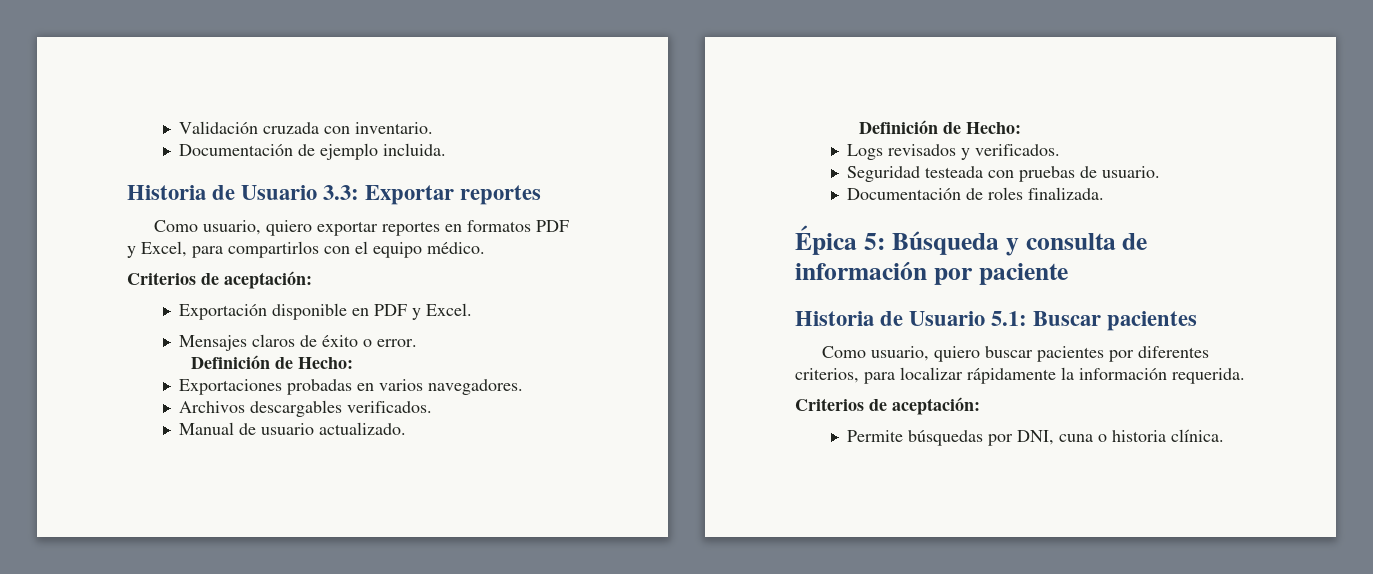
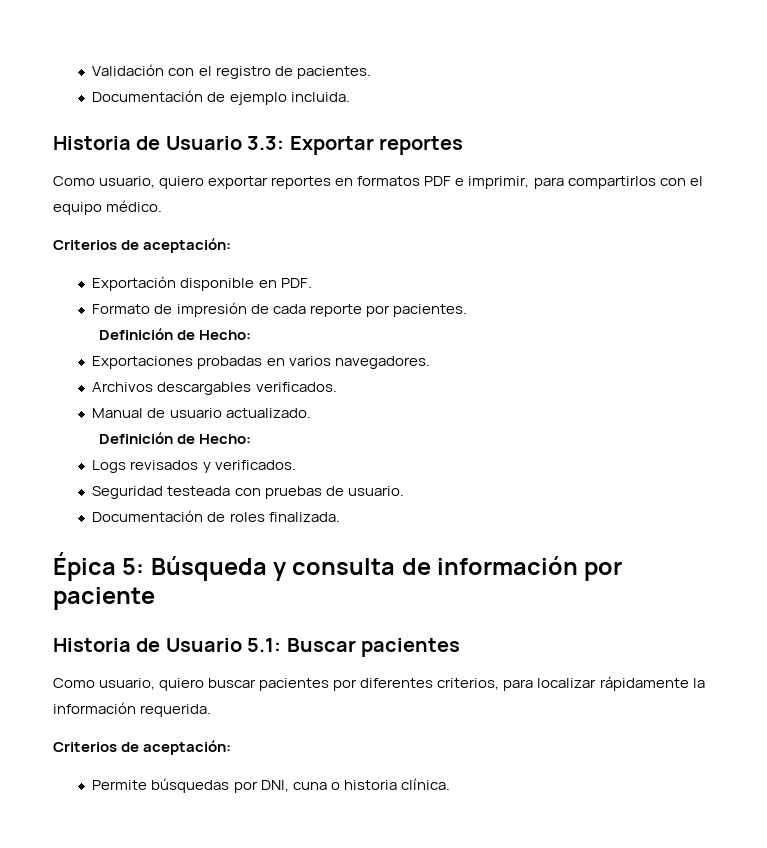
- Validación cruzada con inventario.
+ Validación con el registro de pacientes.
- Como usuario, quiero exportar reportes en formatos PDF y Excel, para compartirlos con el equipo médico.
+ Como usuario, quiero exportar reportes en formatos PDF e imprimir, para compartirlos con el equipo médico.
- Exportación disponible en PDF y Excel.
- Mensajes claros de éxito o error.
+ Exportación disponible en PDF.
+ Formato de impresión de cada reporte por pacientes.

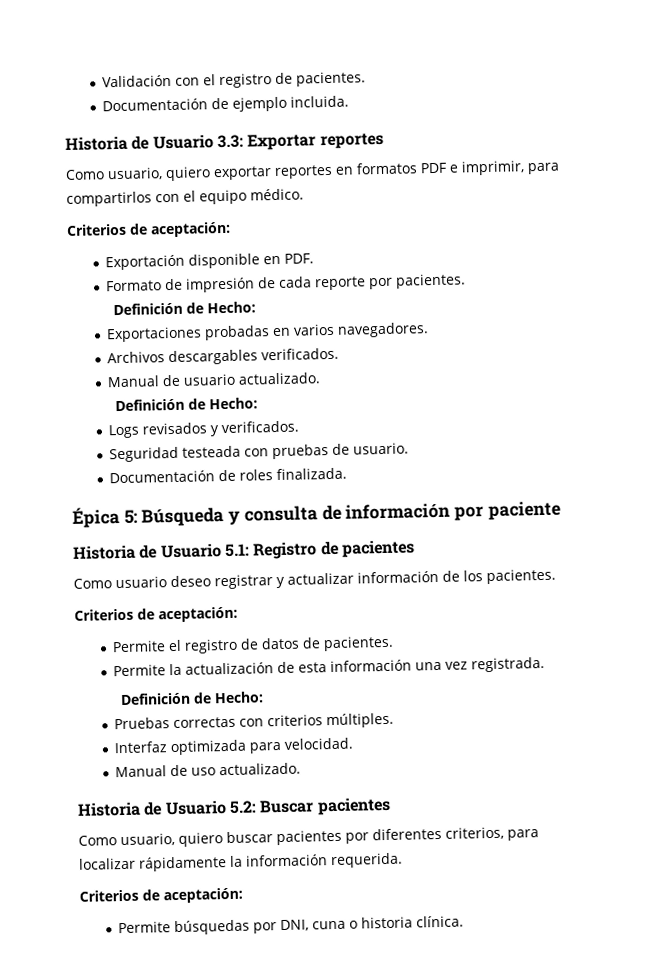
- Historia de Usuario 5.1: Buscar pacientes
+ Historia de Usuario 5.1: Registro de pacientes
+ Como usuario deseo registrar y actualizar información de los pacientes.
+ Criterios de aceptación:
+ Permite el registro de datos de pacientes.
+ Permite la actualización de esta información una vez registrada.
+ Definición de Hecho:
+ Pruebas correctas con criterios múltiples.
+ Interfaz optimizada para velocidad.
+ Manual de uso actualizado.
+ Historia de Usuario 5.2: Buscar pacientes

